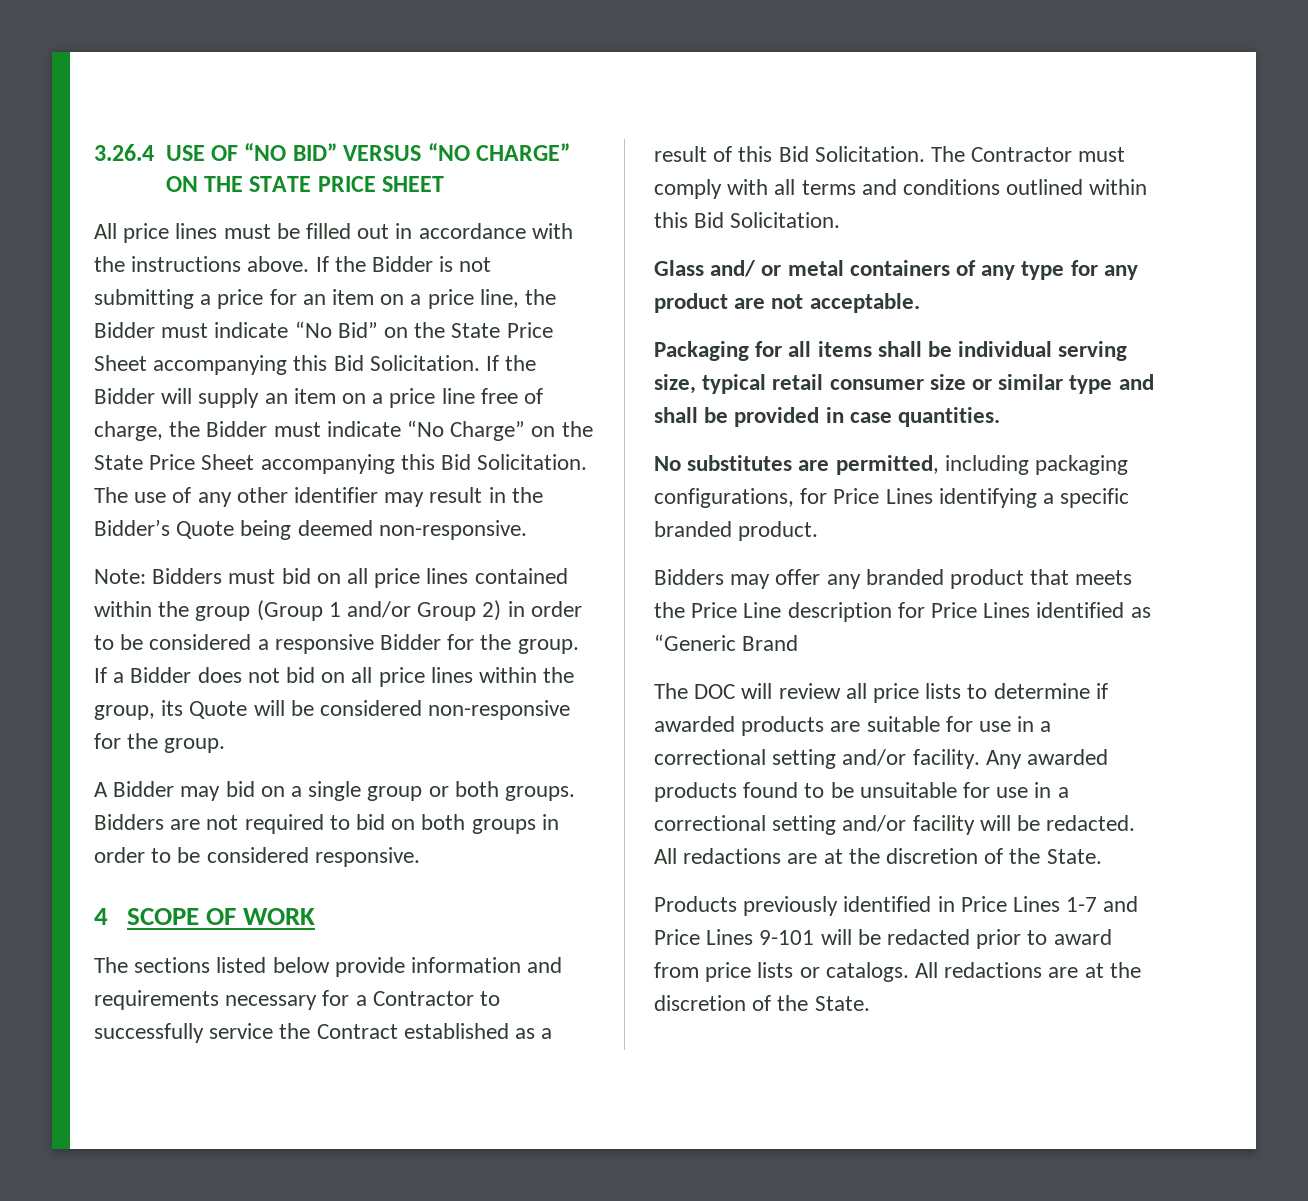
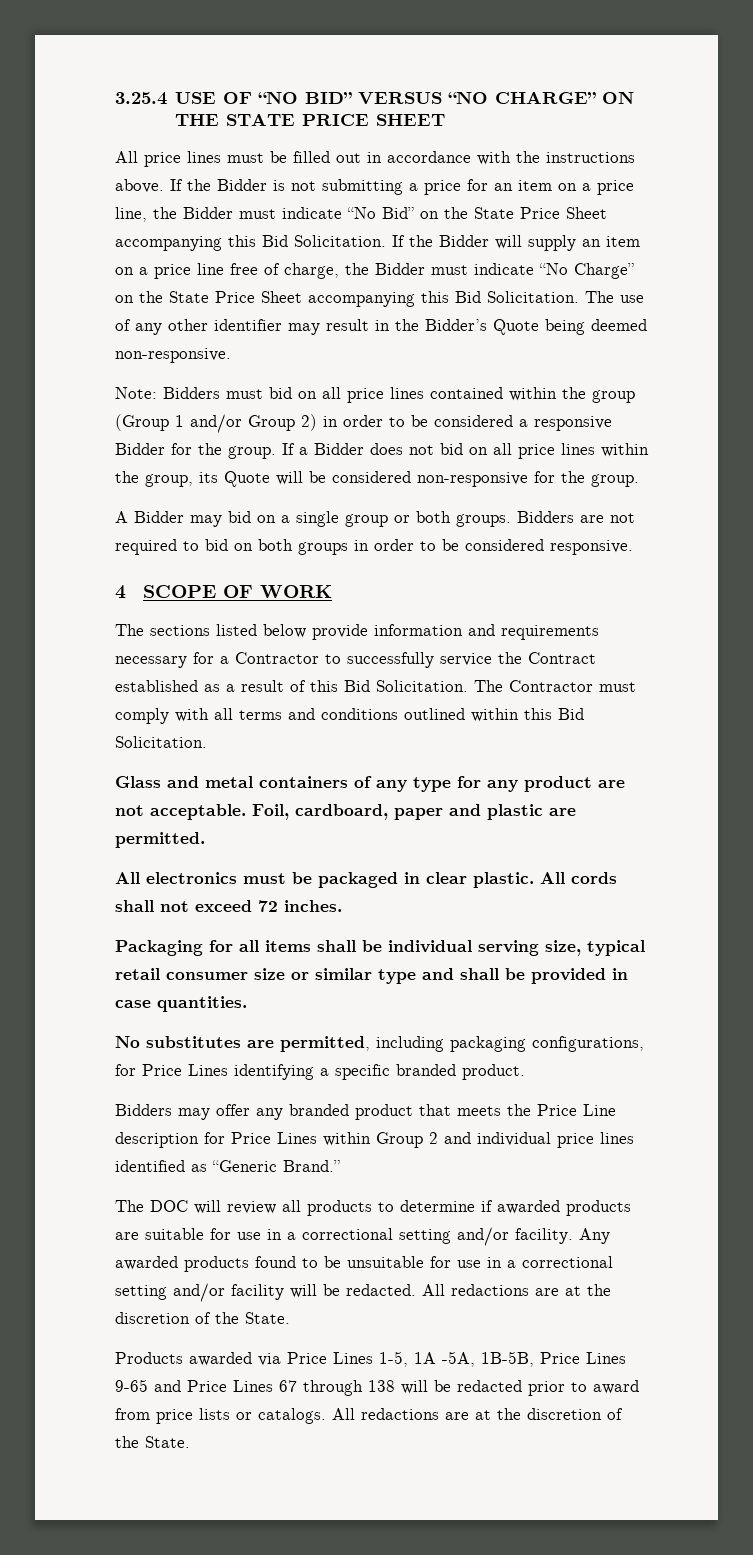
- 3.26.4 USE OF “NO BID” VERSUS “NO CHARGE” ON THE STATE PRICE SHEET
+ 3.25.4 USE OF “NO BID” VERSUS “NO CHARGE” ON THE STATE PRICE SHEET
- Glass and/ or metal containers of any type for any product are not acceptable.
+ Glass and metal containers of any type for any product are not acceptable. Foil, cardboard, paper and plastic are permitted.
+ All electronics must be packaged in clear plastic. All cords shall not exceed 72 inches.
- Bidders may offer any branded product that meets the Price Line description for Price Lines identified as “Generic Brand
+ Bidders may offer any branded product that meets the Price Line description for Price Lines within Group 2 and individual price lines identified as “Generic Brand.”
- The DOC will review all price lists to determine if awarded products are suitable for use in a correctional setting and/or facility.
+ The DOC will review all products to determine if awarded products are suitable for use in a correctional setting and/or facility.
- Products previously identified in Price Lines 1-7 and Price Lines 9-101 will be redacted prior to award from price lists or catalogs.
+ Products awarded via Price Lines 1-5, 1A -5A, 1B-5B, Price Lines 9-65 and Price Lines 67 through 138 will be redacted prior to award from price lists or catalogs.

